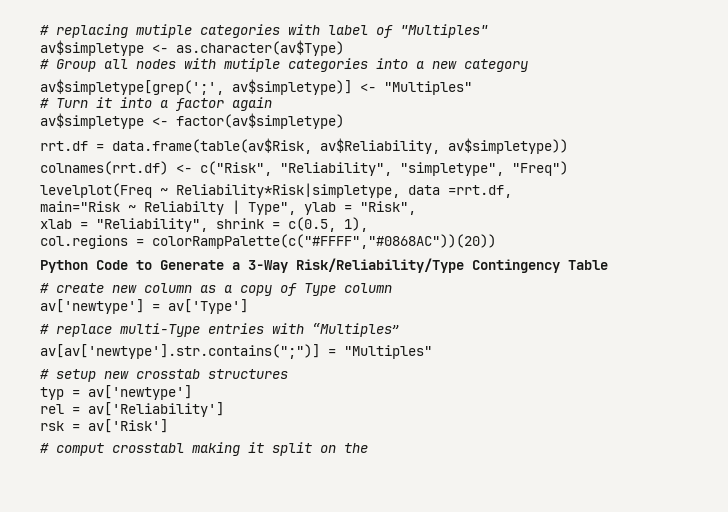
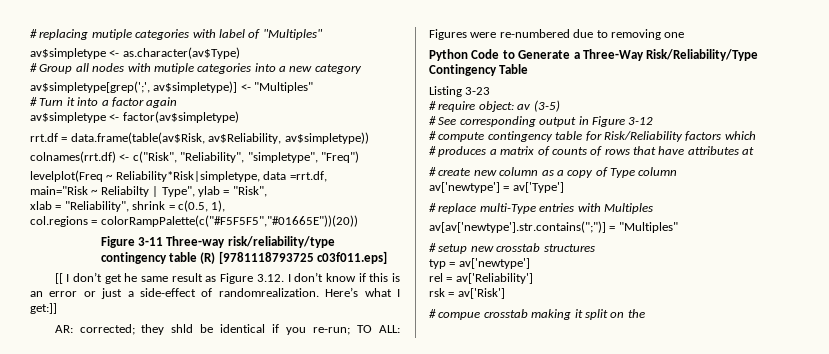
- col.regions = colorRampPalette(c("#FFFF","#0868AC"))(20))
+ col.regions = colorRampPalette(c("#F5F5F5","#01665E"))(20))
+ Figure 3-11 Three-way risk/reliability/type contingency table (R) [9781118793725 c03f011.eps]
+ [[ I don’t get he same result as Figure 3.12. I don’t know if this is an error or just a side-effect of randomrealization. Here’s what I get:]]
+ AR: corrected; they shld be identical if you re-run; TO ALL: Figures were re-numbered due to removing one
- Python Code to Generate a 3-Way Risk/Reliability/Type Contingency Table
+ Python Code to Generate a Three-Way Risk/Reliability/Type Contingency Table
+ Listing 3-23
+ # require object: av (3-5)
+ # See corresponding output in Figure 3-12
+ # compute contingency table for Risk/Reliability factors which
+ # produces a matrix of counts of rows that have attributes at
- # replace multi-Type entries with “Multiples”
+ # replace multi-Type entries with Multiples
- # comput crosstabl making it split on the
+ # compue crosstab making it split on the

